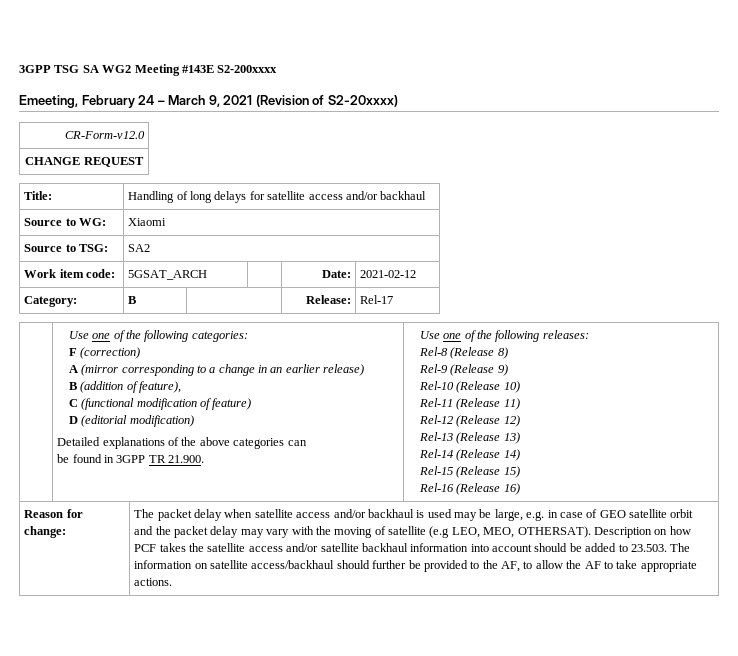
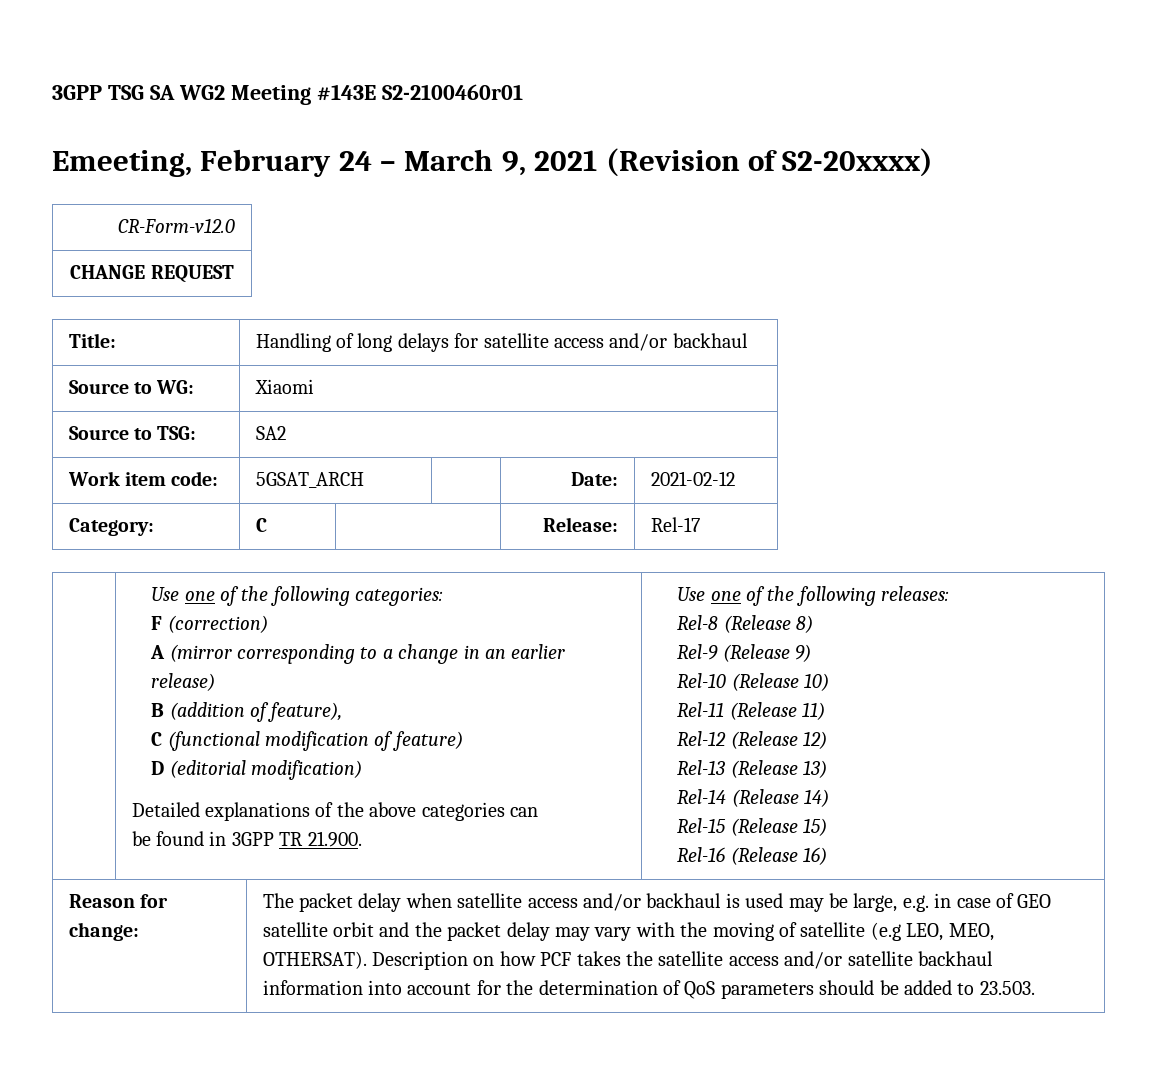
- 3GPP TSG SA WG2 Meeting #143E S2-200xxxx
+ 3GPP TSG SA WG2 Meeting #143E S2-2100460r01
- Category: | B | | Release: | Rel-17
+ Category: | C | | Release: | Rel-17
- Description on how PCF takes the satellite access and/or satellite backhaul information into account should be added to 23.503. The information on satellite access/backhaul should further be provided to the AF, to allow the AF to take appropriate actions.
+ Description on how PCF takes the satellite access and/or satellite backhaul information into account for the determination of QoS parameters should be added to 23.503.

